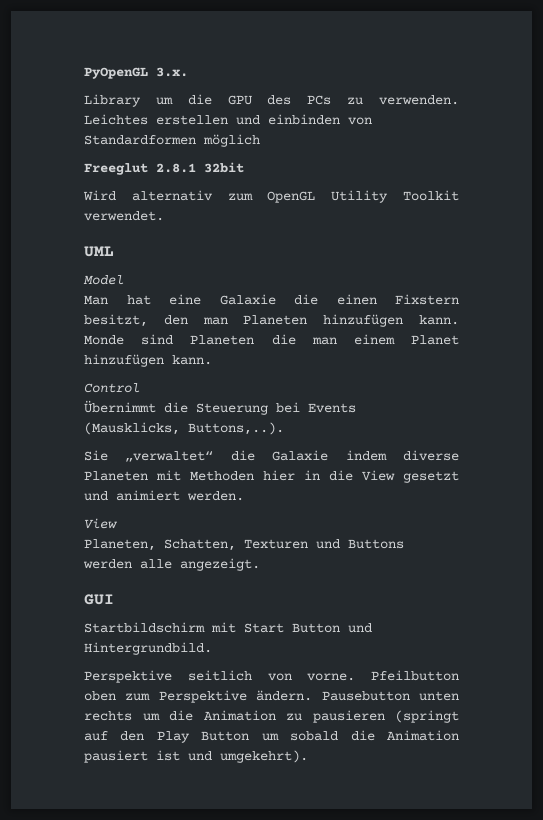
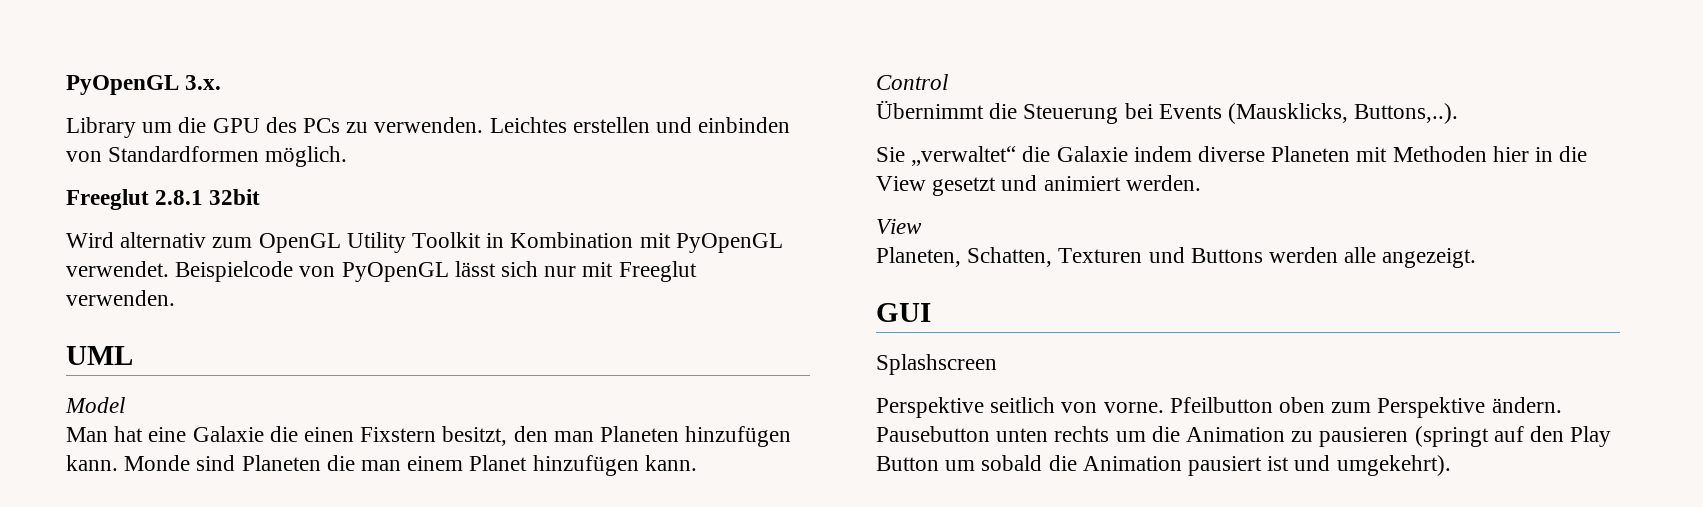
- Leichtes erstellen und einbinden von Standardformen möglich
+ Leichtes erstellen und einbinden von Standardformen möglich.
- Wird alternativ zum OpenGL Utility Toolkit verwendet.
+ Wird alternativ zum OpenGL Utility Toolkit in Kombination mit PyOpenGL verwendet. Beispielcode von PyOpenGL lässt sich nur mit Freeglut verwenden.
- Startbildschirm mit Start Button und Hintergrundbild.
+ Splashscreen

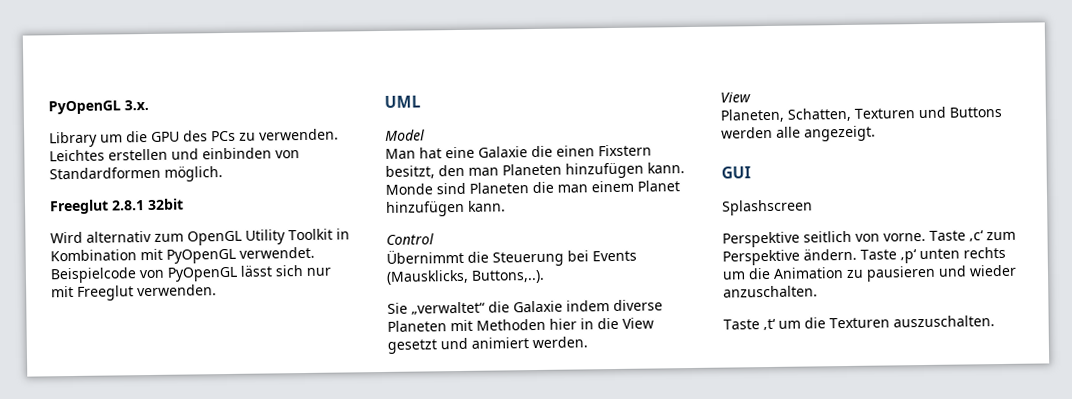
- Pfeilbutton oben zum Perspektive ändern.
+ Taste ‚c‘ zum Perspektive ändern.
- Pausebutton unten rechts um die Animation zu pausieren (springt auf den Play Button um sobald die Animation pausiert ist und umgekehrt).
+ Taste ‚p‘ unten rechts um die Animation zu pausieren und wieder anzuschalten.
+ Taste ‚t‘ um die Texturen auszuschalten.

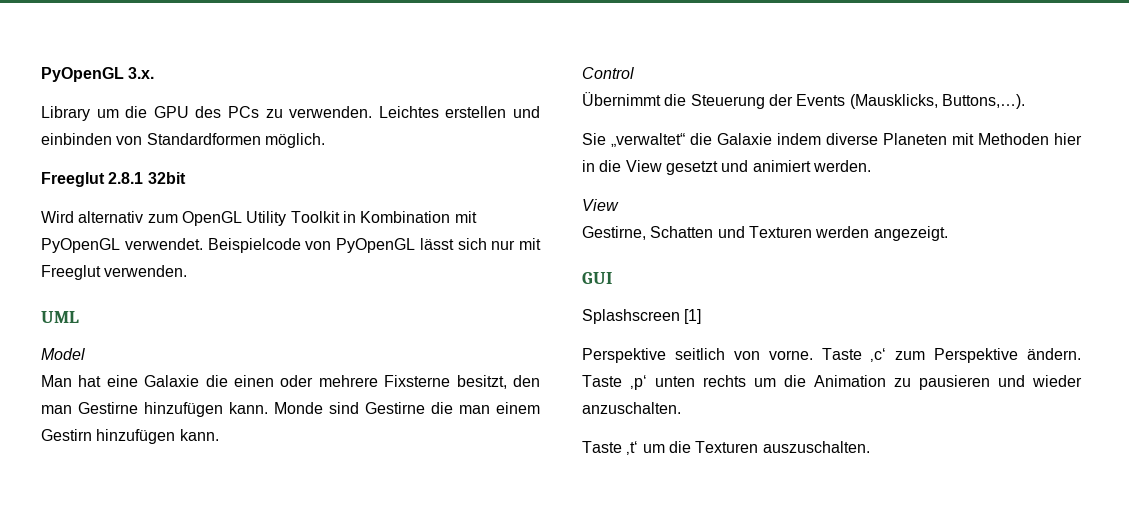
- Man hat eine Galaxie die einen Fixstern besitzt, den man Planeten hinzufügen kann.
+ Man hat eine Galaxie die einen oder mehrere Fixsterne besitzt, den man Gestirne hinzufügen kann.
- Monde sind Planeten die man einem Planet hinzufügen kann.
+ Monde sind Gestirne die man einem Gestirn hinzufügen kann.
- Übernimmt die Steuerung bei Events (Mausklicks, Buttons,..).
+ Übernimmt die Steuerung der Events (Mausklicks, Buttons,…).
- Planeten, Schatten, Texturen und Buttons werden alle angezeigt.
+ Gestirne, Schatten und Texturen werden angezeigt.
- Splashscreen
+ Splashscreen [1]

